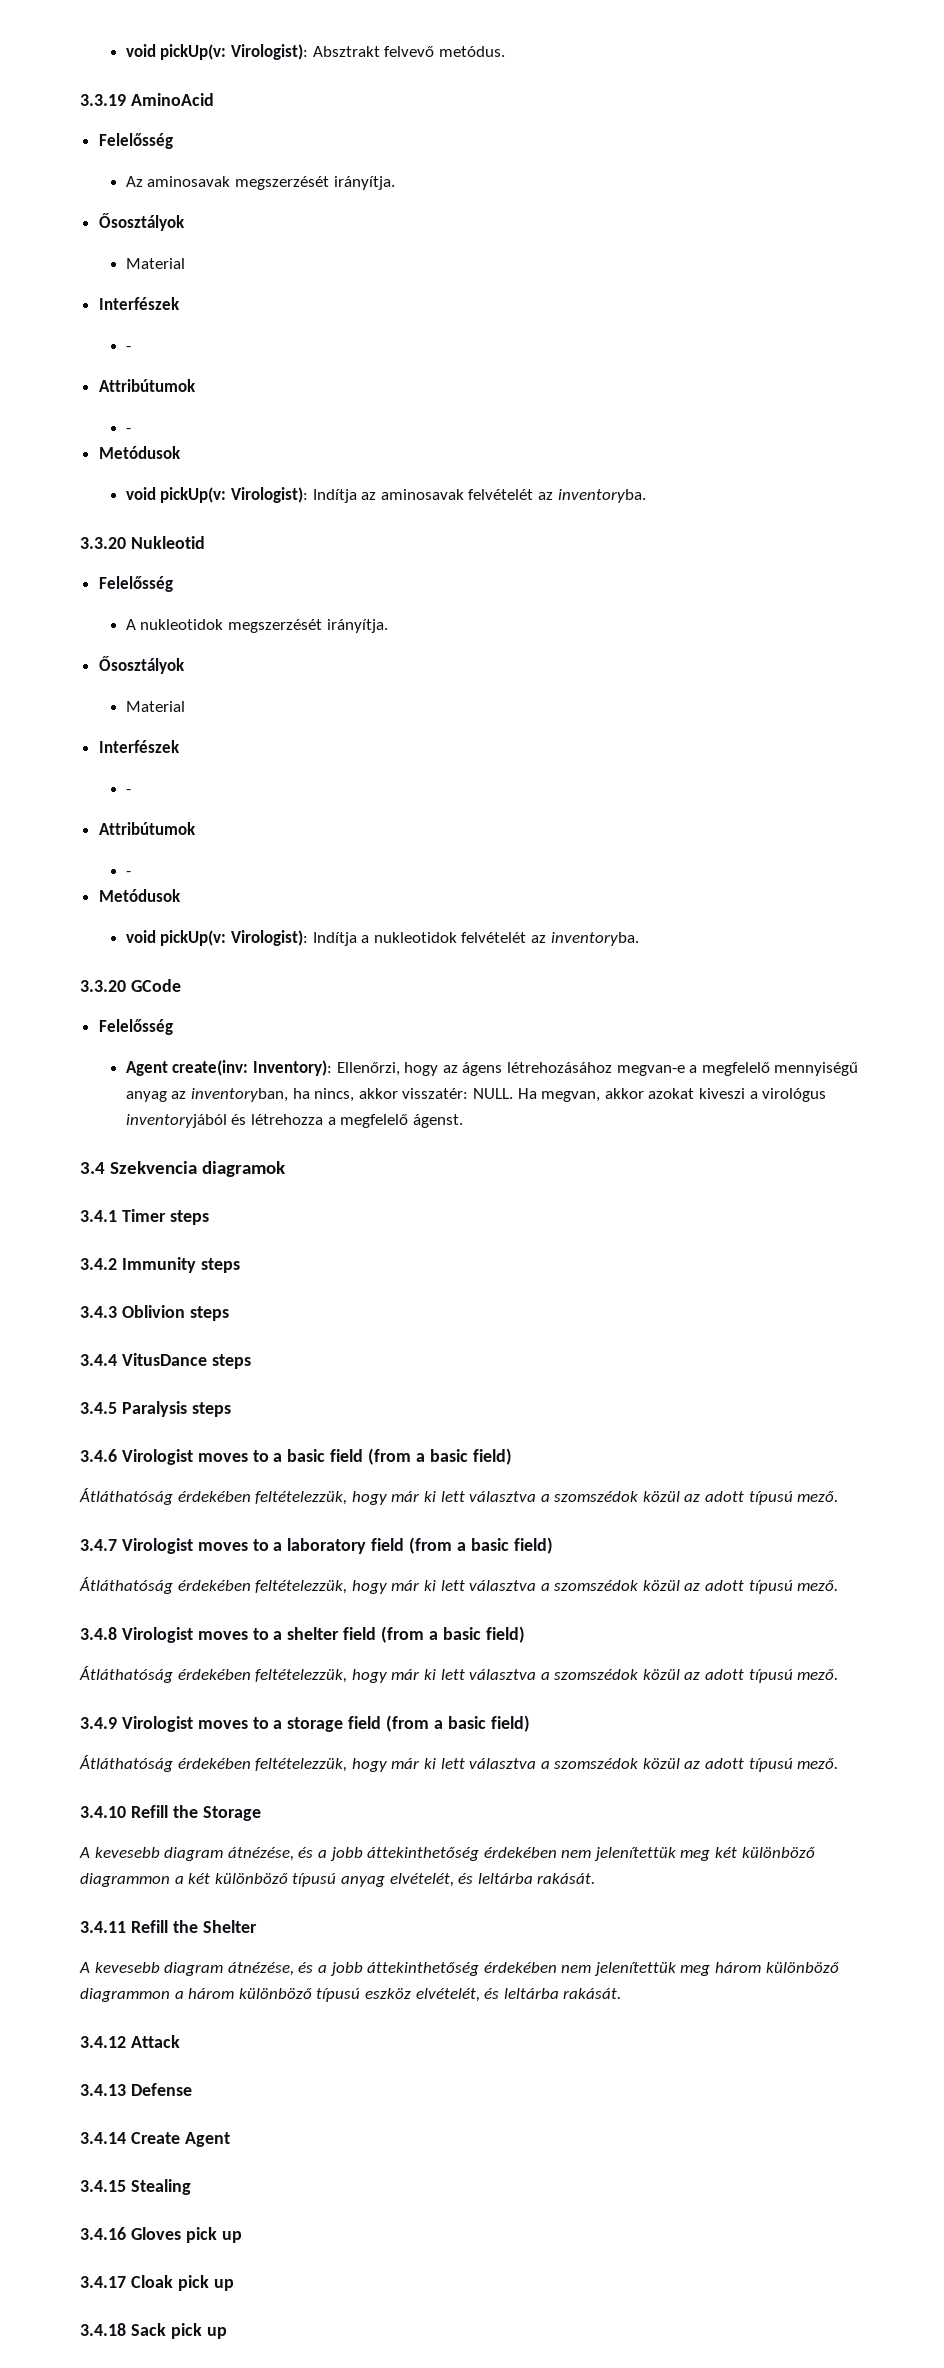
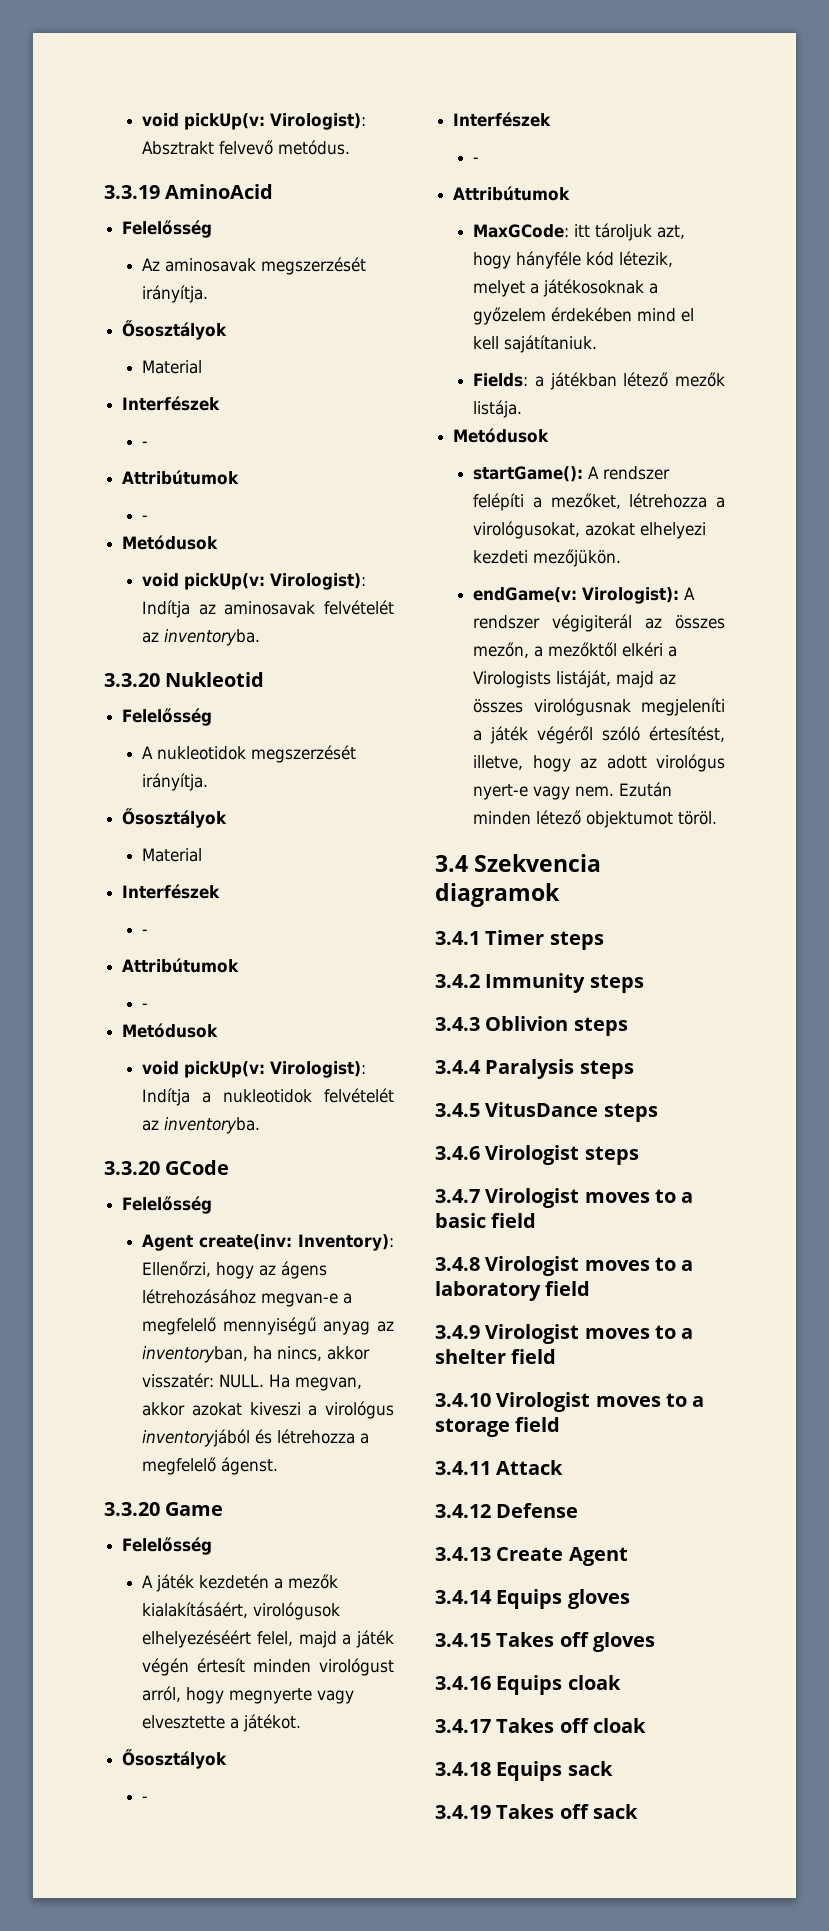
+ 3.3.20 Game
+ Felelősség
+ A játék kezdetén a mezők kialakításáért, virológusok elhelyezéséért felel, majd a játék végén értesít minden virológust arról, hogy megnyerte vagy elvesztette a játékot.
+ Ősosztályok
+ -
+ Interfészek
+ -
+ Attribútumok
+ MaxGCode: itt tároljuk azt, hogy hányféle kód létezik, melyet a játékosoknak a győzelem érdekében mind el kell sajátítaniuk.
+ Fields: a játékban létező mezők listája.
+ Metódusok
+ startGame(): A rendszer felépíti a mezőket, létrehozza a virológusokat, azokat elhelyezi kezdeti mezőjükön.
+ endGame(v: Virologist): A rendszer végigiterál az összes mezőn, a mezőktől elkéri a Virologists listáját, majd az összes virológusnak megjeleníti a játék végéről szóló értesítést, illetve, hogy az adott virológus nyert-e vagy nem. Ezután minden létező objektumot töröl.
- 3.4.4 VitusDance steps
+ 3.4.4 Paralysis steps
+ 3.4.5 VitusDance steps
- 3.4.5 Paralysis steps
- 3.4.6 Virologist moves to a basic field (from a basic field)
- Átláthatóság érdekében feltételezzük, hogy már ki lett választva a szomszédok közül az adott típusú mező.
- 3.4.7 Virologist moves to a laboratory field (from a basic field)
- Átláthatóság érdekében feltételezzük, hogy már ki lett választva a szomszédok közül az adott típusú mező.
- 3.4.8 Virologist moves to a shelter field (from a basic field)
- Átláthatóság érdekében feltételezzük, hogy már ki lett választva a szomszédok közül az adott típusú mező.
- 3.4.9 Virologist moves to a storage field (from a basic field)
- Átláthatóság érdekében feltételezzük, hogy már ki lett választva a szomszédok közül az adott típusú mező.
- 3.4.10 Refill the Storage
- A kevesebb diagram átnézése, és a jobb áttekinthetőség érdekében nem jelenítettük meg két különböző diagrammon a két különböző típusú anyag elvételét, és leltárba rakását.
- 3.4.11 Refill the Shelter
- A kevesebb diagram átnézése, és a jobb áttekinthetőség érdekében nem jelenítettük meg három különböző diagrammon a három különböző típusú eszköz elvételét, és leltárba rakását.
+ 3.4.6 Virologist steps
+ 3.4.7 Virologist moves to a basic field
+ 3.4.8 Virologist moves to a laboratory field
+ 3.4.9 Virologist moves to a shelter field
+ 3.4.10 Virologist moves to a storage field
+ 3.4.11 Attack
- 3.4.12 Attack
+ 3.4.12 Defense
- 3.4.13 Defense
- 3.4.14 Create Agent
+ 3.4.13 Create Agent
- 3.4.15 Stealing
- 3.4.16 Gloves pick up
- 3.4.17 Cloak pick up
- 3.4.18 Sack pick up
+ 3.4.14 Equips gloves
+ 3.4.15 Takes off gloves
+ 3.4.16 Equips cloak
+ 3.4.17 Takes off cloak
+ 3.4.18 Equips sack
+ 3.4.19 Takes off sack

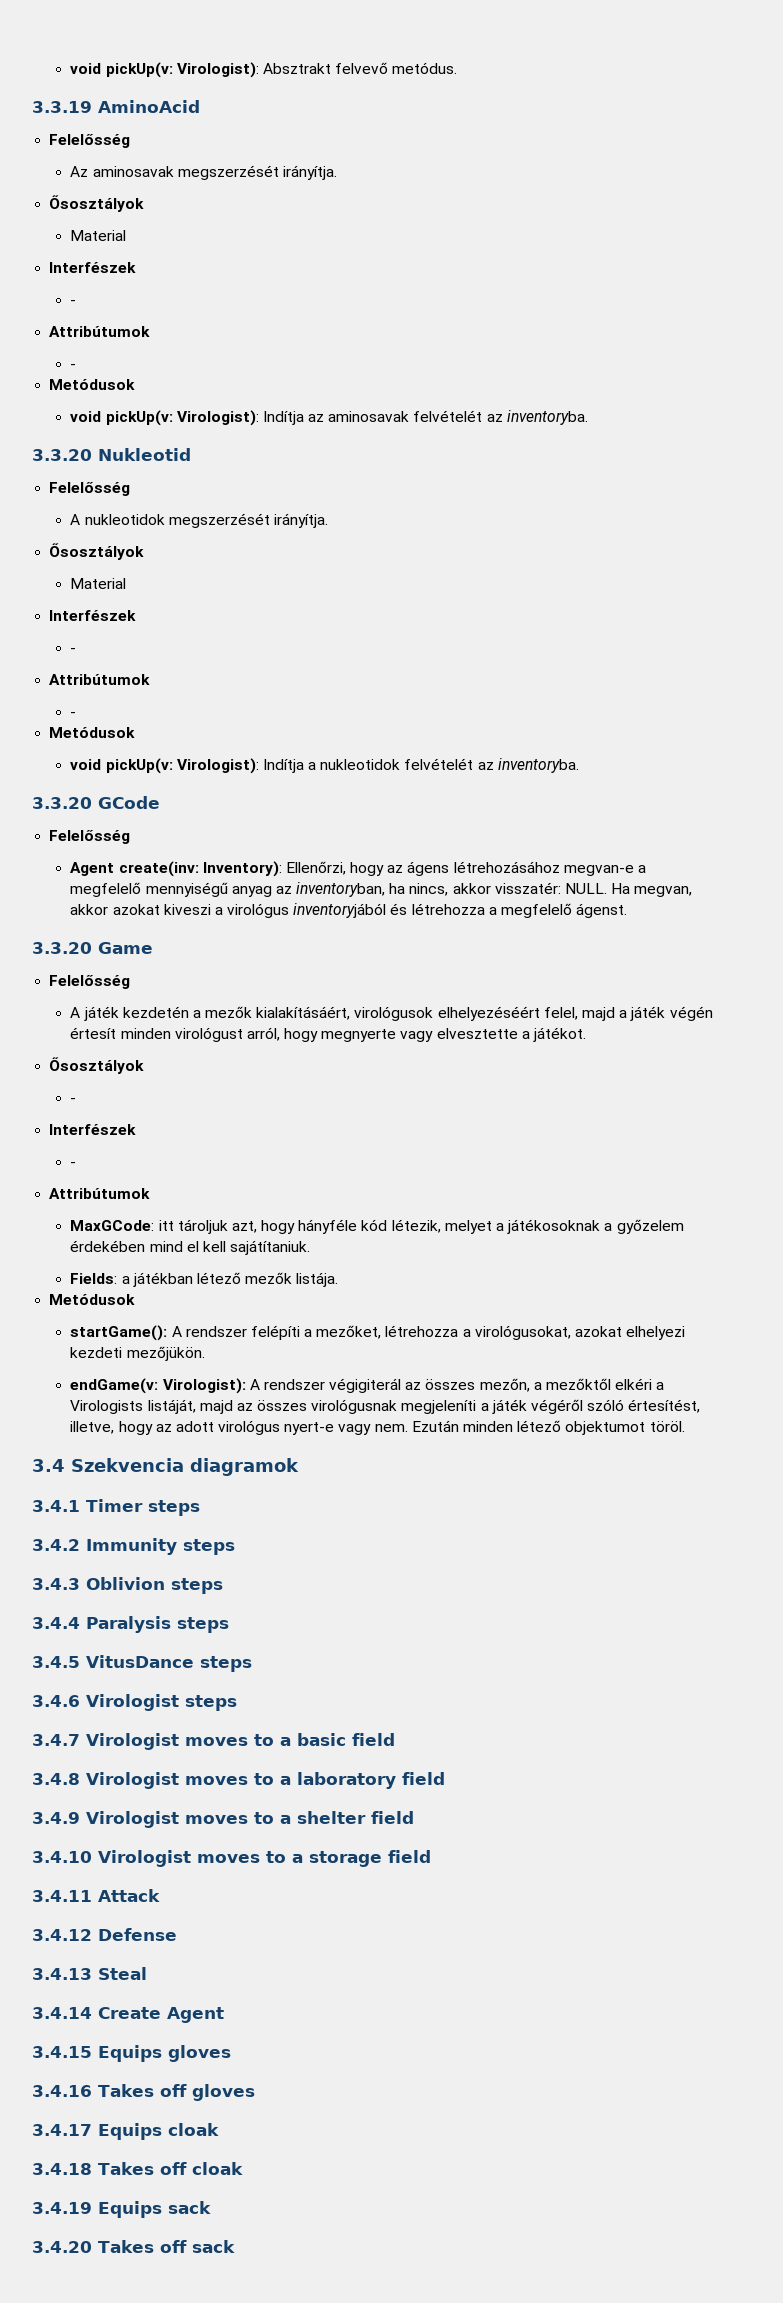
- 3.4.13 Create Agent
+ 3.4.13 Steal
+ 3.4.14 Create Agent
- 3.4.14 Equips gloves
+ 3.4.15 Equips gloves
- 3.4.15 Takes off gloves
+ 3.4.16 Takes off gloves
- 3.4.16 Equips cloak
+ 3.4.17 Equips cloak
- 3.4.17 Takes off cloak
+ 3.4.18 Takes off cloak
- 3.4.18 Equips sack
+ 3.4.19 Equips sack
- 3.4.19 Takes off sack
+ 3.4.20 Takes off sack

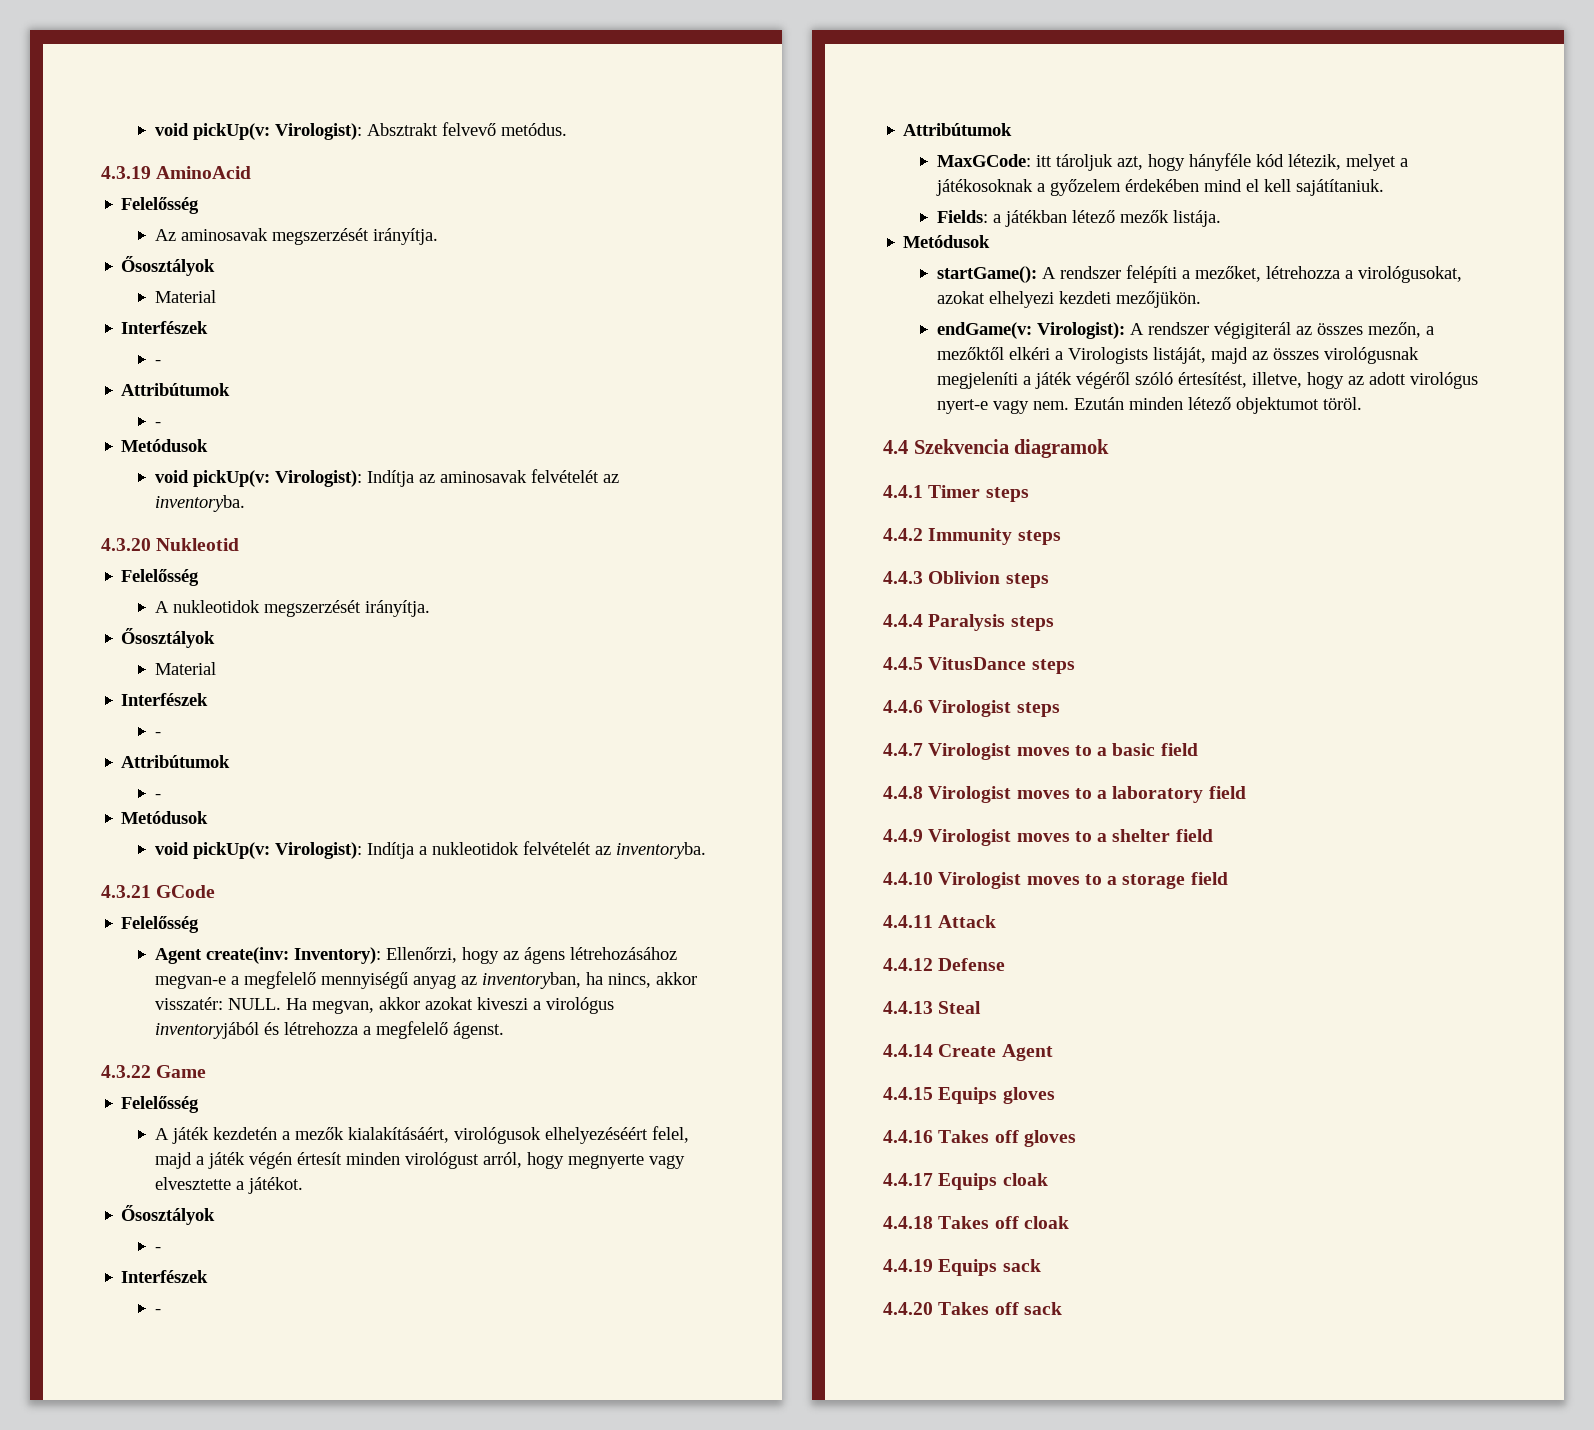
- 3.3.19 AminoAcid
+ 4.3.19 AminoAcid
- 3.3.20 Nukleotid
+ 4.3.20 Nukleotid
- 3.3.20 GCode
+ 4.3.21 GCode
- 3.3.20 Game
+ 4.3.22 Game
- 3.4 Szekvencia diagramok
+ 4.4 Szekvencia diagramok
- 3.4.1 Timer steps
+ 4.4.1 Timer steps
- 3.4.2 Immunity steps
+ 4.4.2 Immunity steps
- 3.4.3 Oblivion steps
+ 4.4.3 Oblivion steps
- 3.4.4 Paralysis steps
+ 4.4.4 Paralysis steps
- 3.4.5 VitusDance steps
+ 4.4.5 VitusDance steps
- 3.4.6 Virologist steps
+ 4.4.6 Virologist steps
- 3.4.7 Virologist moves to a basic field
+ 4.4.7 Virologist moves to a basic field
- 3.4.8 Virologist moves to a laboratory field
+ 4.4.8 Virologist moves to a laboratory field
- 3.4.9 Virologist moves to a shelter field
+ 4.4.9 Virologist moves to a shelter field
- 3.4.10 Virologist moves to a storage field
+ 4.4.10 Virologist moves to a storage field
- 3.4.11 Attack
+ 4.4.11 Attack
- 3.4.12 Defense
+ 4.4.12 Defense
- 3.4.13 Steal
+ 4.4.13 Steal
- 3.4.14 Create Agent
+ 4.4.14 Create Agent
- 3.4.15 Equips gloves
+ 4.4.15 Equips gloves
- 3.4.16 Takes off gloves
+ 4.4.16 Takes off gloves
- 3.4.17 Equips cloak
+ 4.4.17 Equips cloak
- 3.4.18 Takes off cloak
+ 4.4.18 Takes off cloak
- 3.4.19 Equips sack
+ 4.4.19 Equips sack
- 3.4.20 Takes off sack
+ 4.4.20 Takes off sack

